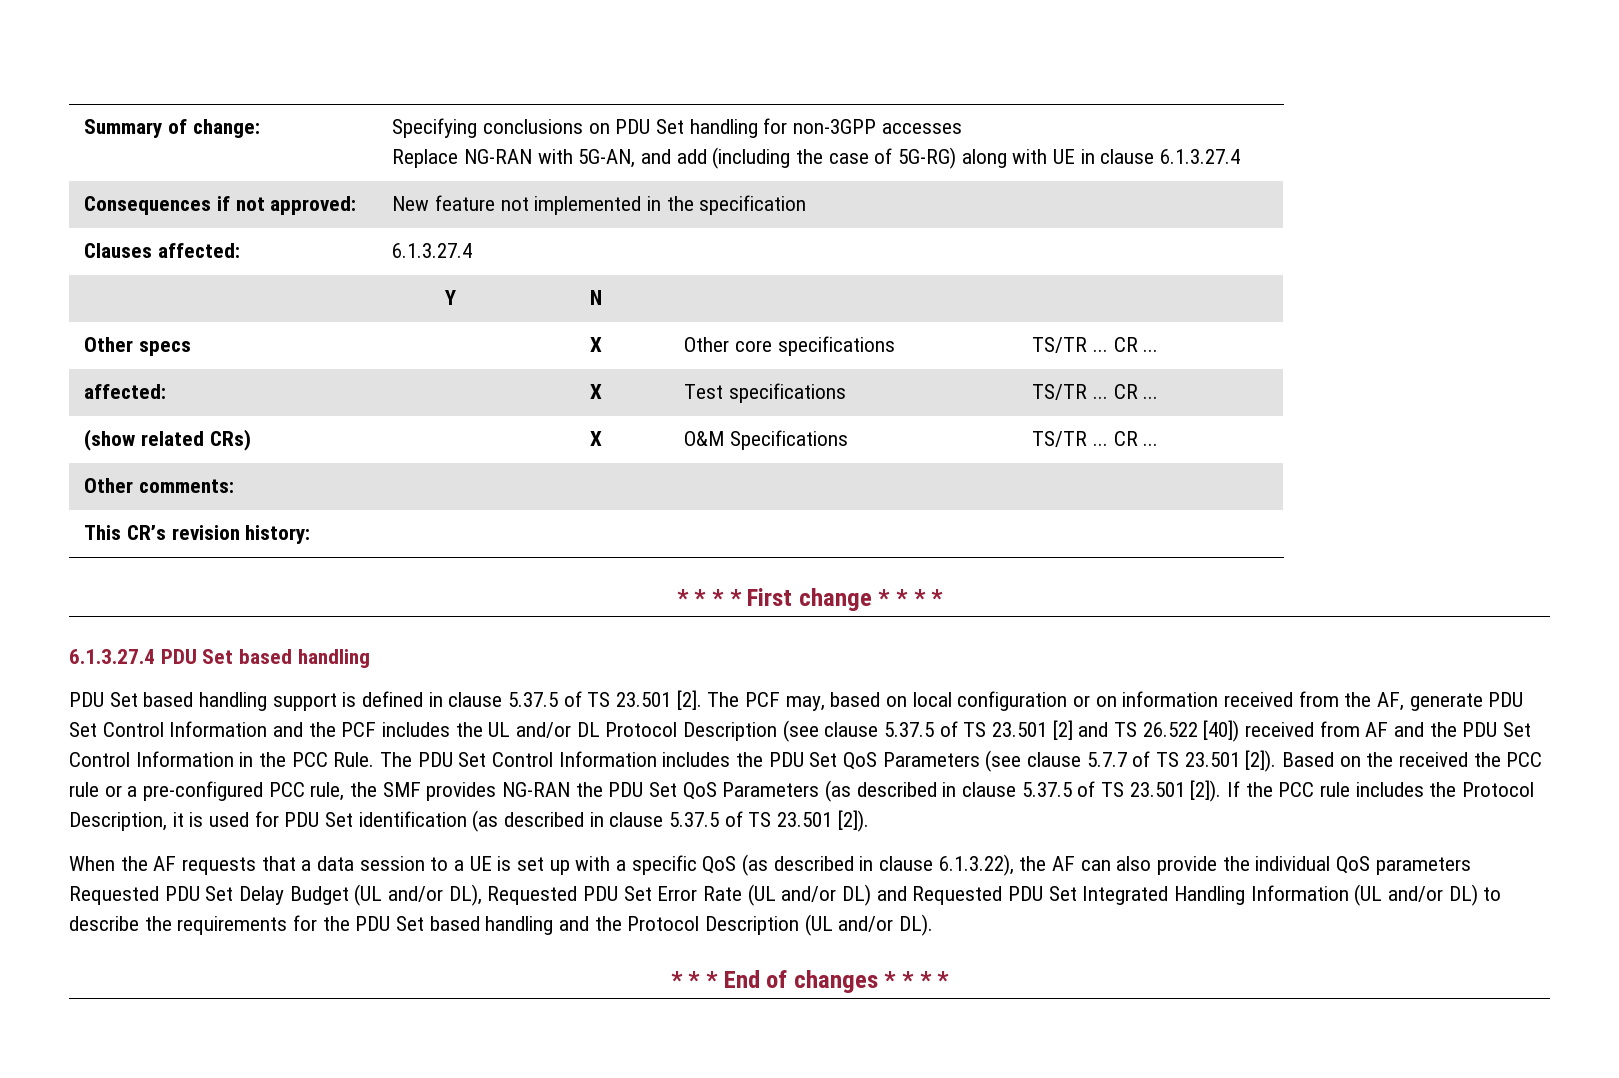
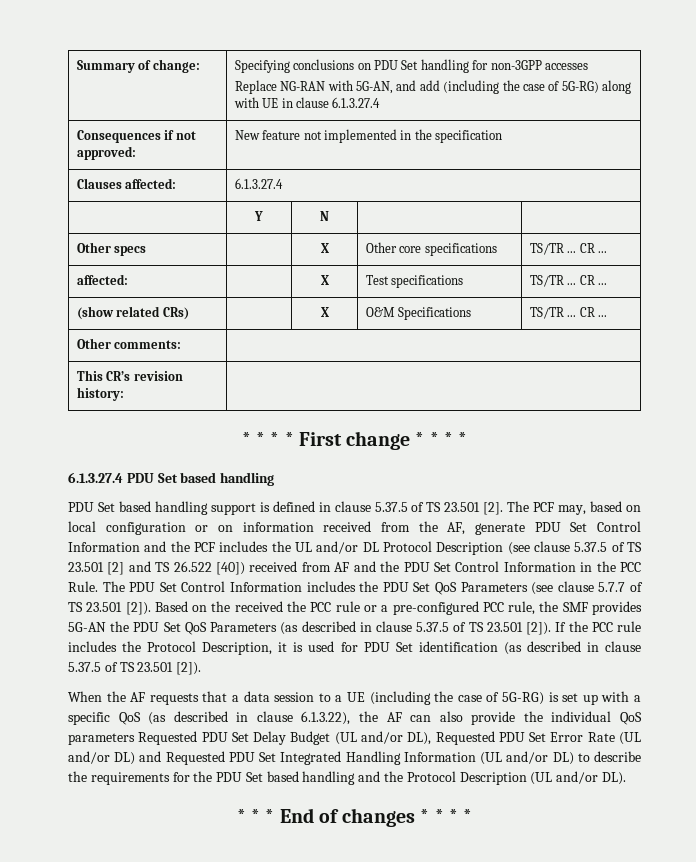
- Based on the received the PCC rule or a pre-configured PCC rule, the SMF provides NG-RAN the PDU Set QoS Parameters (as described in clause 5.37.5 of TS 23.501 [2]).
+ Based on the received the PCC rule or a pre-configured PCC rule, the SMF provides 5G-AN the PDU Set QoS Parameters (as described in clause 5.37.5 of TS 23.501 [2]).
- When the AF requests that a data session to a UE is set up with a specific QoS (as described in clause 6.1.3.22), the AF can also provide the individual QoS parameters Requested PDU Set Delay Budget (UL and/or DL), Requested PDU Set Error Rate (UL and/or DL) and Requested PDU Set Integrated Handling Information (UL and/or DL) to describe the requirements for the PDU Set based handling and the Protocol Description (UL and/or DL).
+ When the AF requests that a data session to a UE (including the case of 5G-RG) is set up with a specific QoS (as described in clause 6.1.3.22), the AF can also provide the individual QoS parameters Requested PDU Set Delay Budget (UL and/or DL), Requested PDU Set Error Rate (UL and/or DL) and Requested PDU Set Integrated Handling Information (UL and/or DL) to describe the requirements for the PDU Set based handling and the Protocol Description (UL and/or DL).

